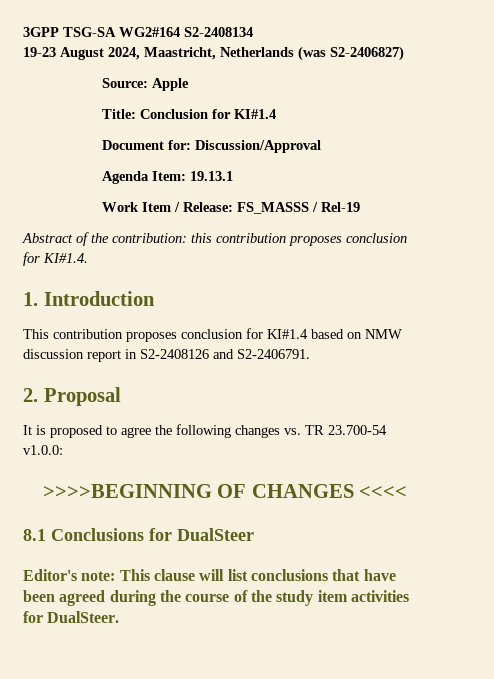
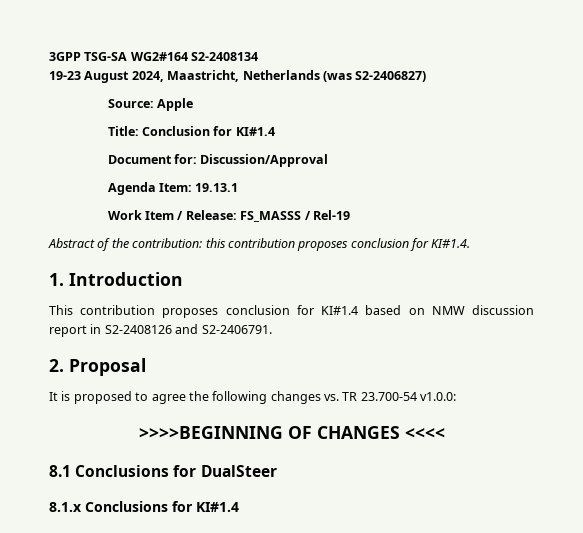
- Editor's note: This clause will list conclusions that have been agreed during the course of the study item activities for DualSteer.
+ 8.1.x Conclusions for KI#1.4

